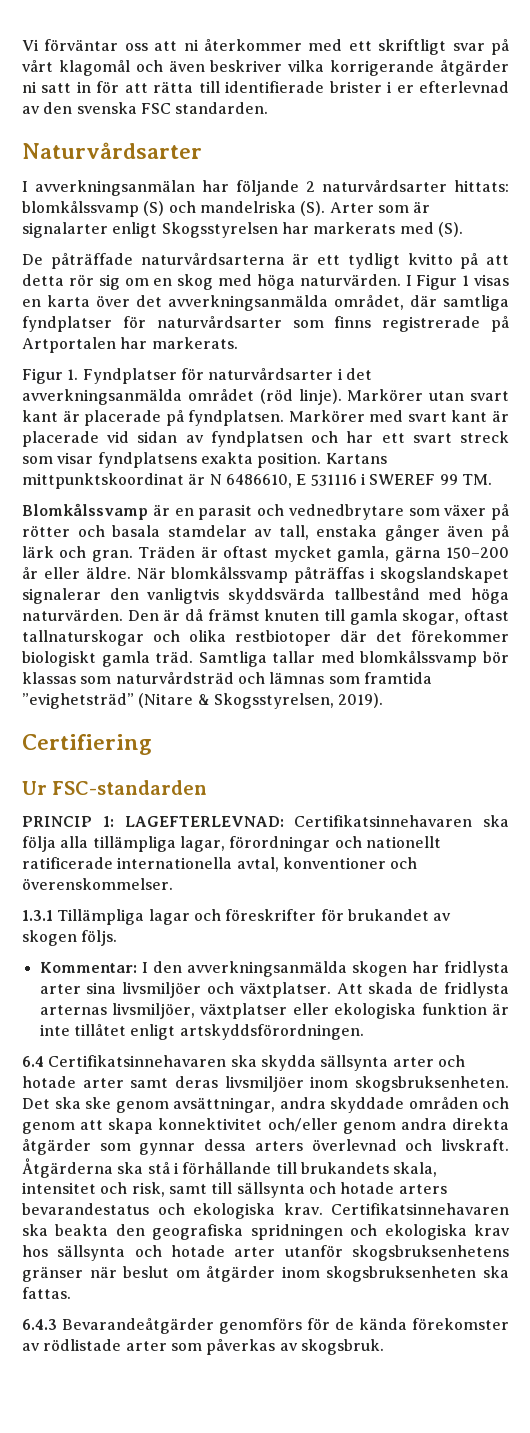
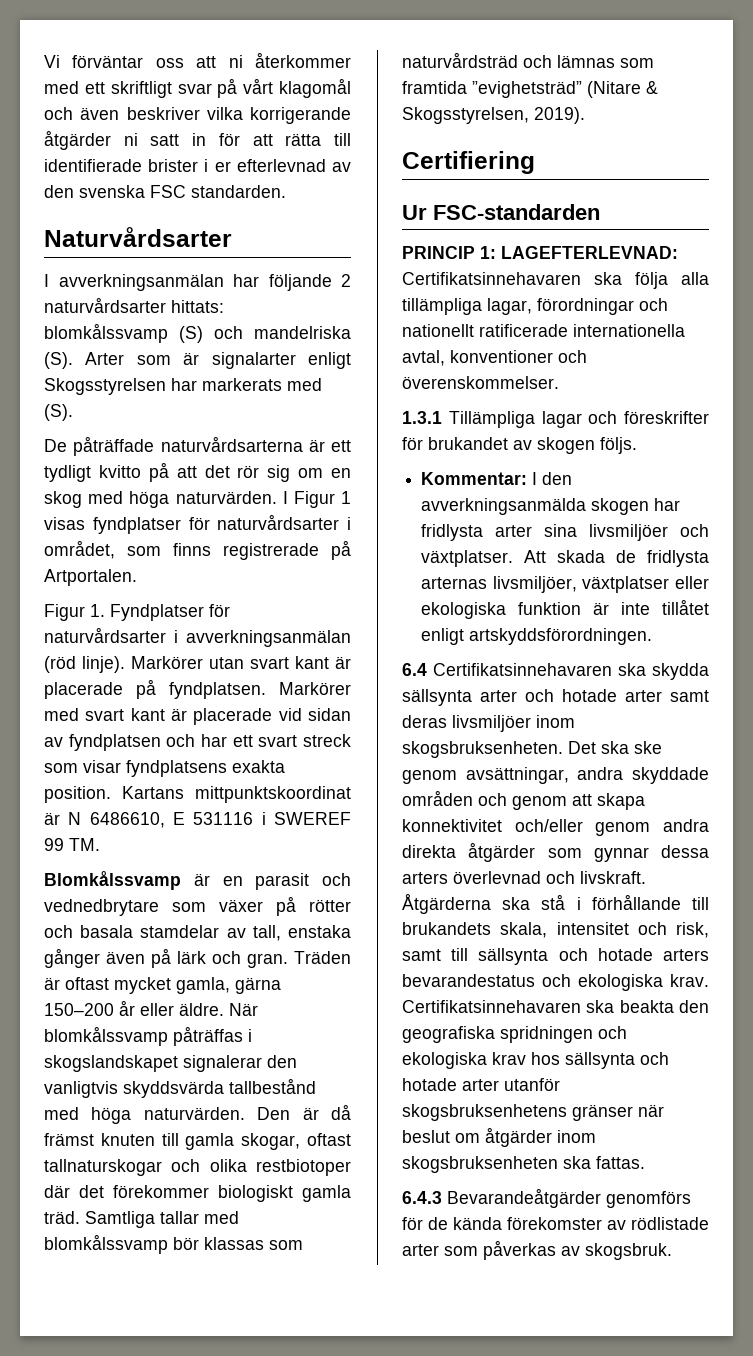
- De påträffade naturvårdsarterna är ett tydligt kvitto på att detta rör sig om en skog med höga naturvärden.
+ De påträffade naturvårdsarterna är ett tydligt kvitto på att det rör sig om en skog med höga naturvärden.
- I Figur 1 visas en karta över det avverkningsanmälda området, där samtliga fyndplatser för naturvårdsarter som finns registrerade på Artportalen har markerats.
+ I Figur 1 visas fyndplatser för naturvårdsarter i området, som finns registrerade på Artportalen.
- Figur 1. Fyndplatser för naturvårdsarter i det avverkningsanmälda området (röd linje).
+ Figur 1. Fyndplatser för naturvårdsarter i avverkningsanmälan (röd linje).

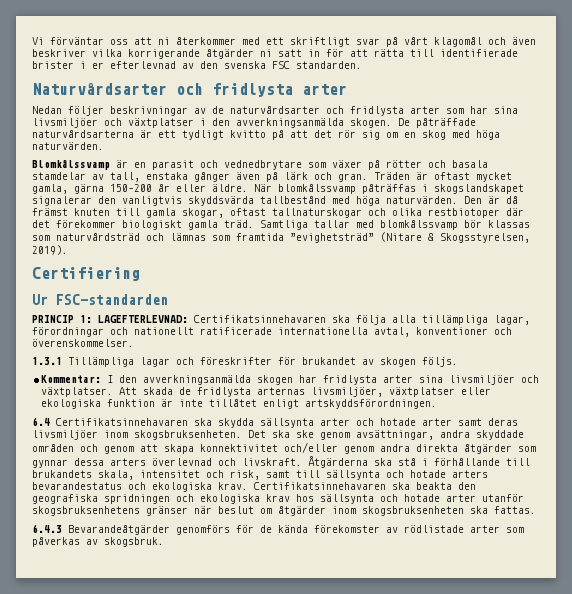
- Naturvårdsarter
- I avverkningsanmälan har följande 2 naturvårdsarter hittats: blomkålssvamp (S) och mandelriska (S). Arter som är signalarter enligt Skogsstyrelsen har markerats med (S).
- De påträffade naturvårdsarterna är ett tydligt kvitto på att det rör sig om en skog med höga naturvärden. I Figur 1 visas fyndplatser för naturvårdsarter i området, som finns registrerade på Artportalen.
- Figur 1. Fyndplatser för naturvårdsarter i avverkningsanmälan (röd linje). Markörer utan svart kant är placerade på fyndplatsen. Markörer med svart kant är placerade vid sidan av fyndplatsen och har ett svart streck som visar fyndplatsens exakta position. Kartans mittpunktskoordinat är N 6486610, E 531116 i SWEREF 99 TM.
+ Naturvårdsarter och fridlysta arter
+ Nedan följer beskrivningar av de naturvårdsarter och fridlysta arter som har sina livsmiljöer och växtplatser i den avverkningsanmälda skogen. De påträffade naturvårdsarterna är ett tydligt kvitto på att det rör sig om en skog med höga naturvärden.

